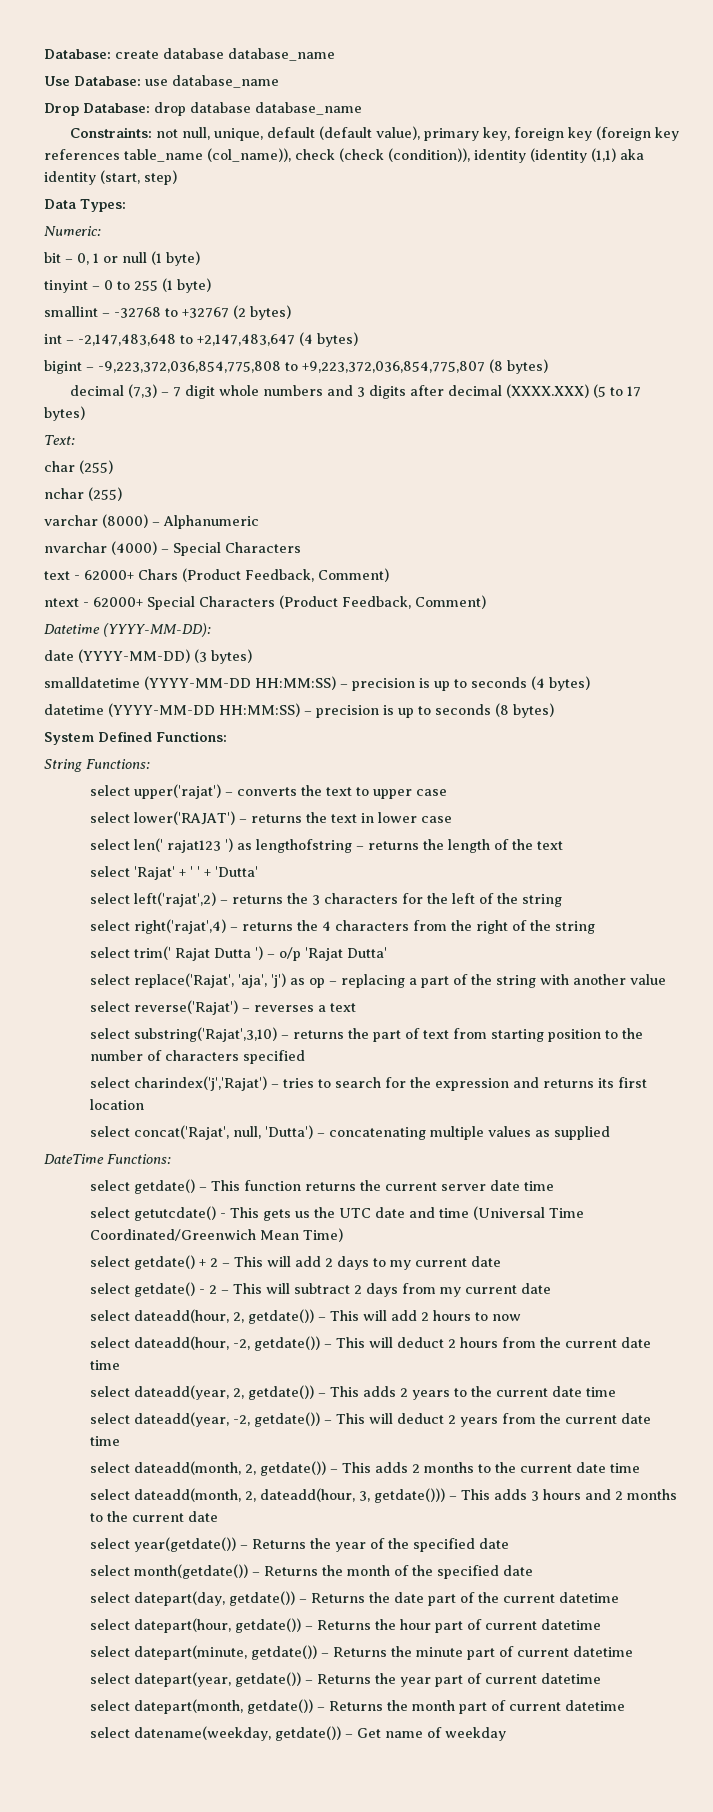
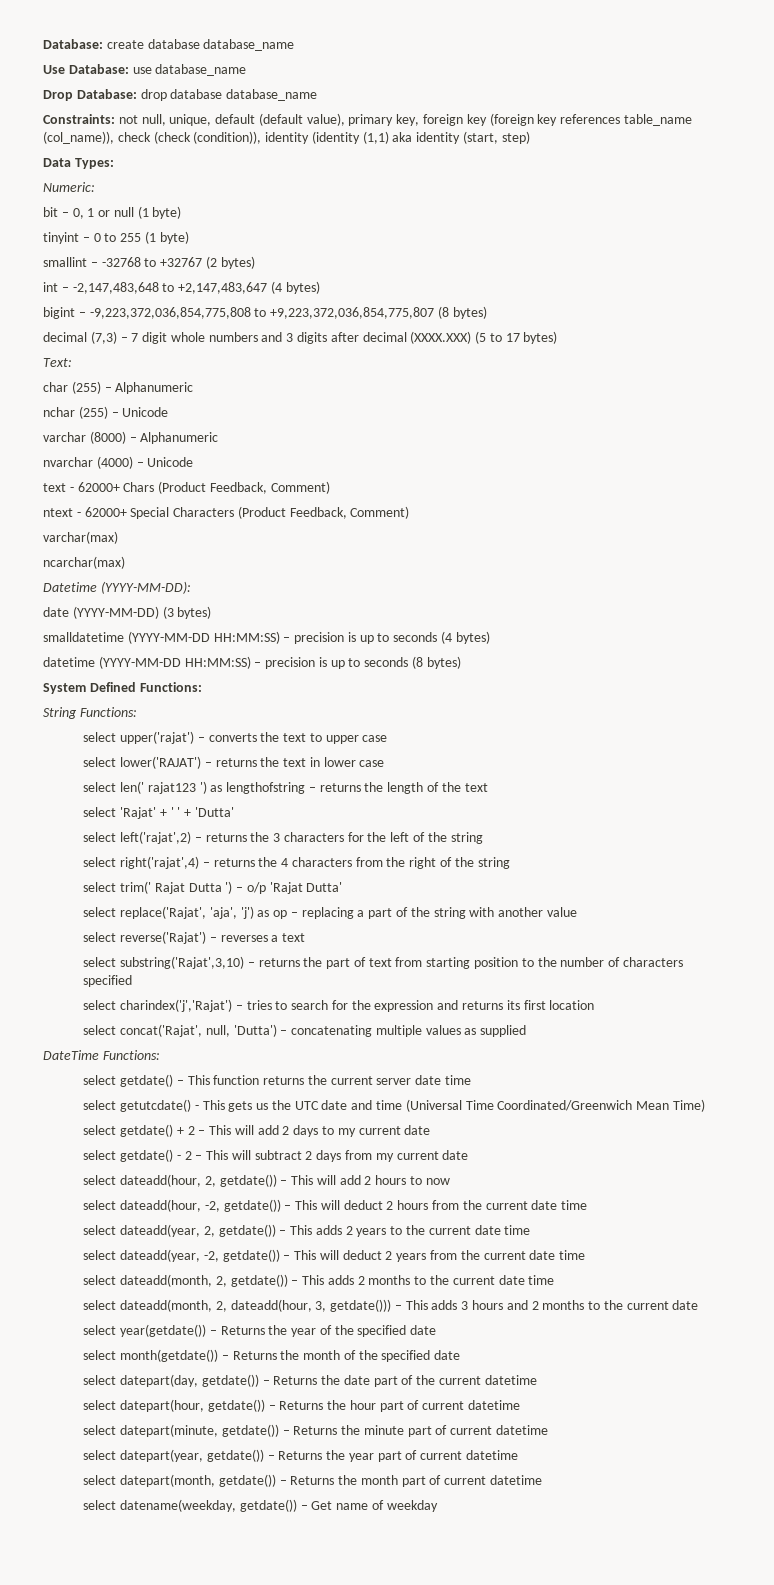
- char (255)
+ char (255) – Alphanumeric
- nchar (255)
+ nchar (255) – Unicode
- nvarchar (4000) – Special Characters
+ nvarchar (4000) – Unicode
+ varchar(max)
+ ncarchar(max)

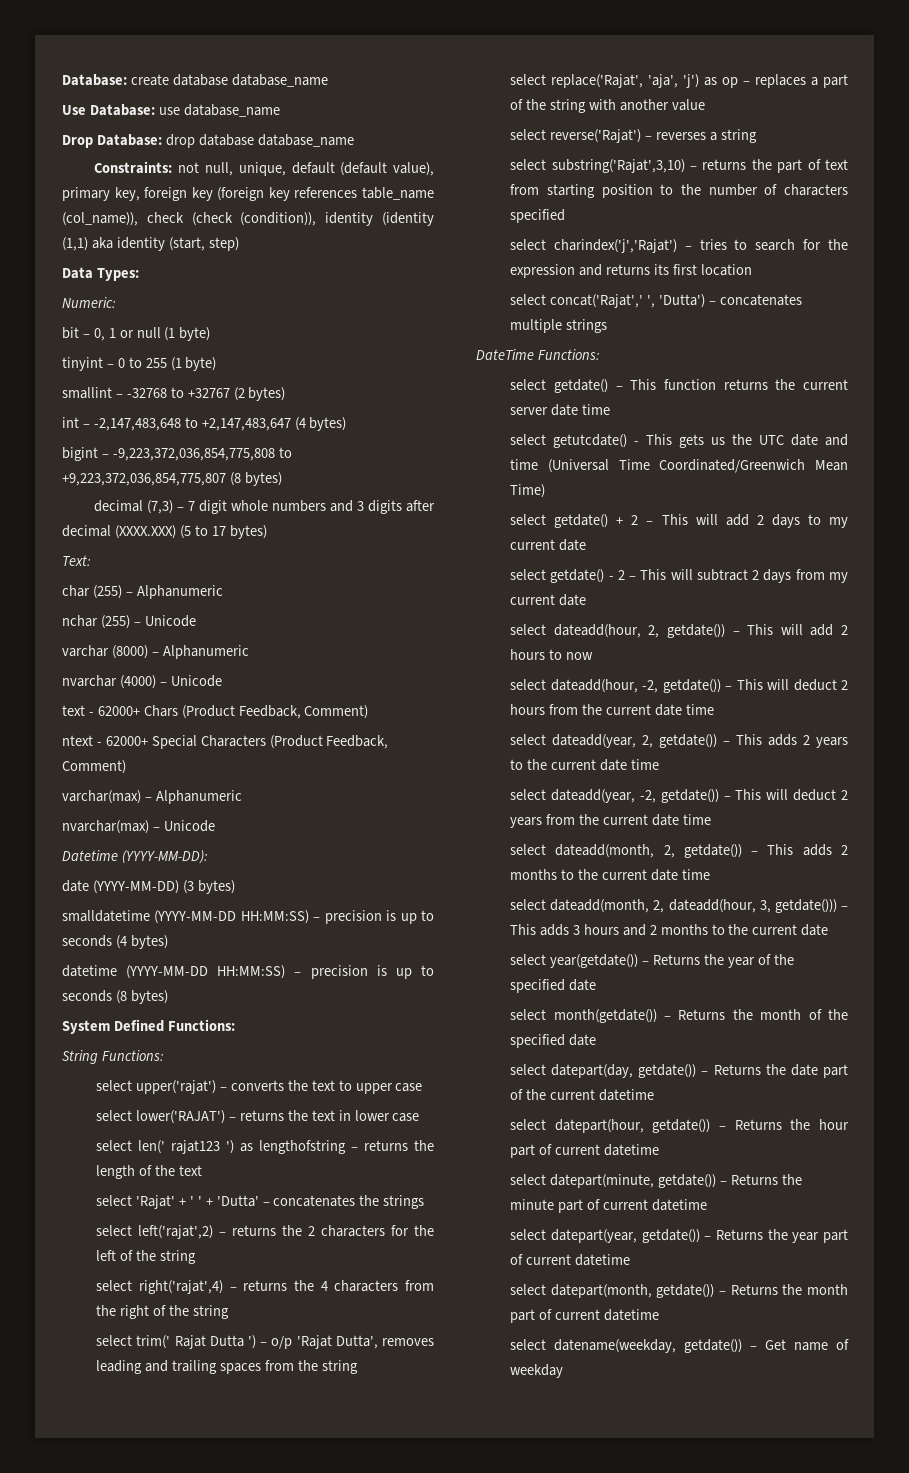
- varchar(max)
- ncarchar(max)
+ varchar(max) – Alphanumeric
+ nvarchar(max) – Unicode
- select 'Rajat' + ' ' + 'Dutta'
+ select 'Rajat' + ' ' + 'Dutta' – concatenates the strings
- select left('rajat',2) – returns the 3 characters for the left of the string
+ select left('rajat',2) – returns the 2 characters for the left of the string
- select trim(' Rajat Dutta ') – o/p 'Rajat Dutta'
+ select trim(' Rajat Dutta ') – o/p 'Rajat Dutta', removes leading and trailing spaces from the string
- select replace('Rajat', 'aja', 'j') as op – replacing a part of the string with another value
+ select replace('Rajat', 'aja', 'j') as op – replaces a part of the string with another value
- select reverse('Rajat') – reverses a text
+ select reverse('Rajat') – reverses a string
- select concat('Rajat', null, 'Dutta') – concatenating multiple values as supplied
+ select concat('Rajat',' ', 'Dutta') – concatenates multiple strings

